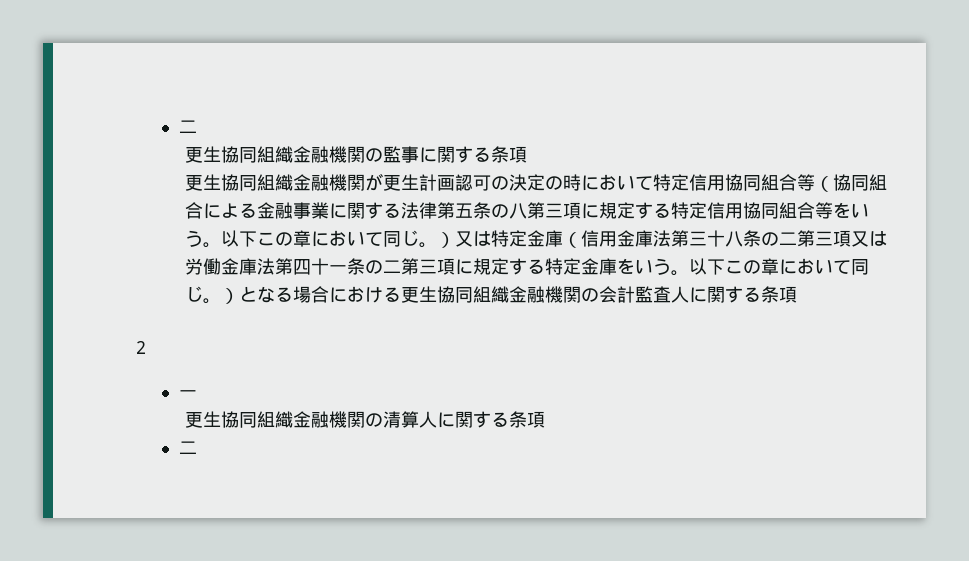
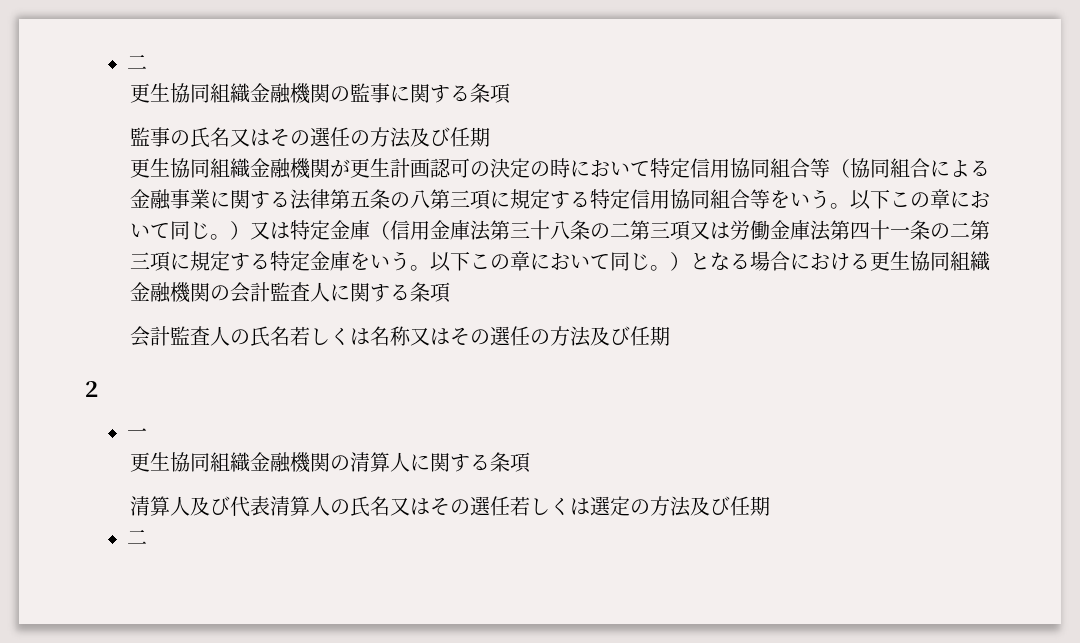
+ 監事の氏名又はその選任の方法及び任期
+ 会計監査人の氏名若しくは名称又はその選任の方法及び任期
+ 清算人及び代表清算人の氏名又はその選任若しくは選定の方法及び任期

